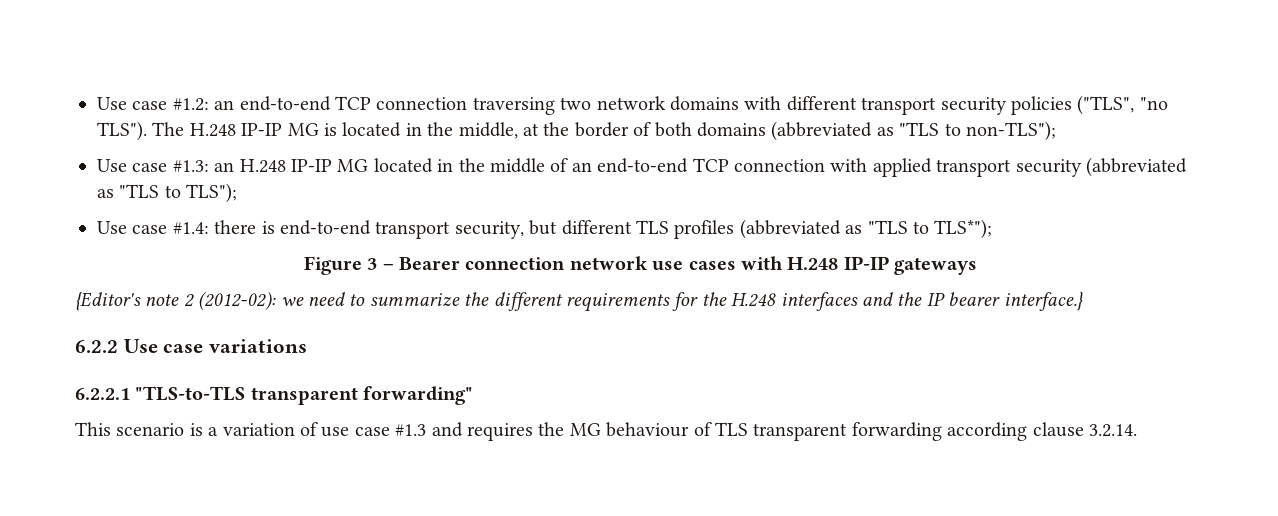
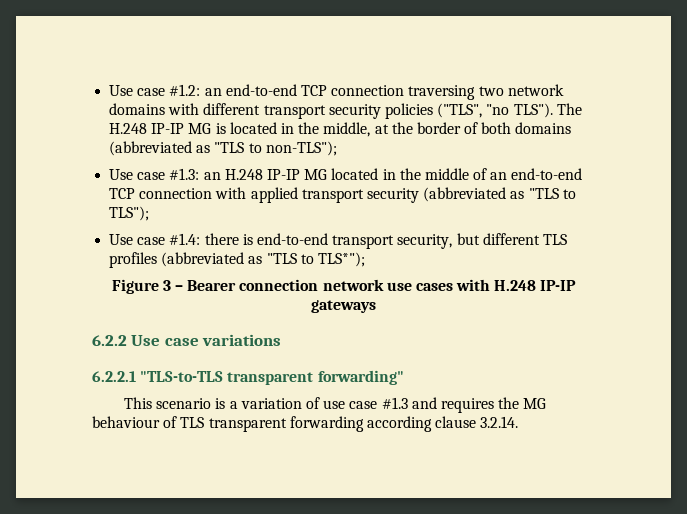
- {Editor's note 2 (2012-02): we need to summarize the different requirements for the H.248 interfaces and the IP bearer interface.}

